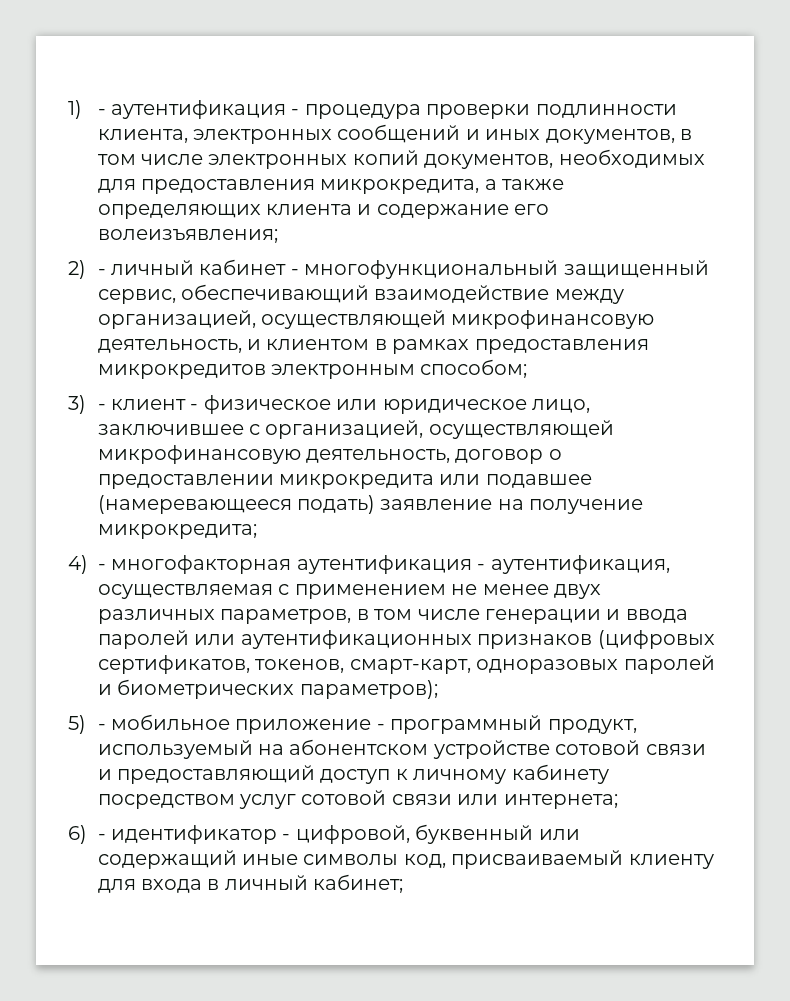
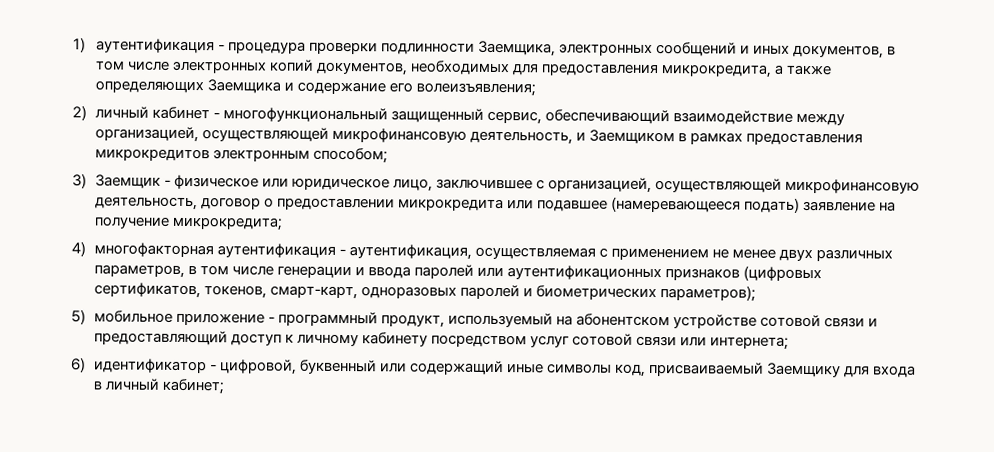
- 1) - аутентификация - процедура проверки подлинности клиента, электронных сообщений и иных документов, в том числе электронных копий документов, необходимых для предоставления микрокредита, а также определяющих клиента и содержание его волеизъявления;
+ 1) аутентификация - процедура проверки подлинности Заемщика, электронных сообщений и иных документов, в том числе электронных копий документов, необходимых для предоставления микрокредита, а также определяющих Заемщика и содержание его волеизъявления;
- 2) - личный кабинет - многофункциональный защищенный сервис, обеспечивающий взаимодействие между организацией, осуществляющей микрофинансовую деятельность, и клиентом в рамках предоставления микрокредитов электронным способом;
+ 2) личный кабинет - многофункциональный защищенный сервис, обеспечивающий взаимодействие между организацией, осуществляющей микрофинансовую деятельность, и Заемщиком в рамках предоставления микрокредитов электронным способом;
- 3) - клиент - физическое или юридическое лицо, заключившее с организацией, осуществляющей микрофинансовую деятельность, договор о предоставлении микрокредита или подавшее (намеревающееся подать) заявление на получение микрокредита;
+ 3) Заемщик - физическое или юридическое лицо, заключившее с организацией, осуществляющей микрофинансовую деятельность, договор о предоставлении микрокредита или подавшее (намеревающееся подать) заявление на получение микрокредита;
- 4) - многофакторная аутентификация - аутентификация, осуществляемая с применением не менее двух различных параметров, в том числе генерации и ввода паролей или аутентификационных признаков (цифровых сертификатов, токенов, смарт-карт, одноразовых паролей и биометрических параметров);
+ 4) многофакторная аутентификация - аутентификация, осуществляемая с применением не менее двух различных параметров, в том числе генерации и ввода паролей или аутентификационных признаков (цифровых сертификатов, токенов, смарт-карт, одноразовых паролей и биометрических параметров);
- 5) - мобильное приложение - программный продукт, используемый на абонентском устройстве сотовой связи и предоставляющий доступ к личному кабинету посредством услуг сотовой связи или интернета;
+ 5) мобильное приложение - программный продукт, используемый на абонентском устройстве сотовой связи и предоставляющий доступ к личному кабинету посредством услуг сотовой связи или интернета;
- 6) - идентификатор - цифровой, буквенный или содержащий иные символы код, присваиваемый клиенту для входа в личный кабинет;
+ 6) идентификатор - цифровой, буквенный или содержащий иные символы код, присваиваемый Заемщику для входа в личный кабинет;

